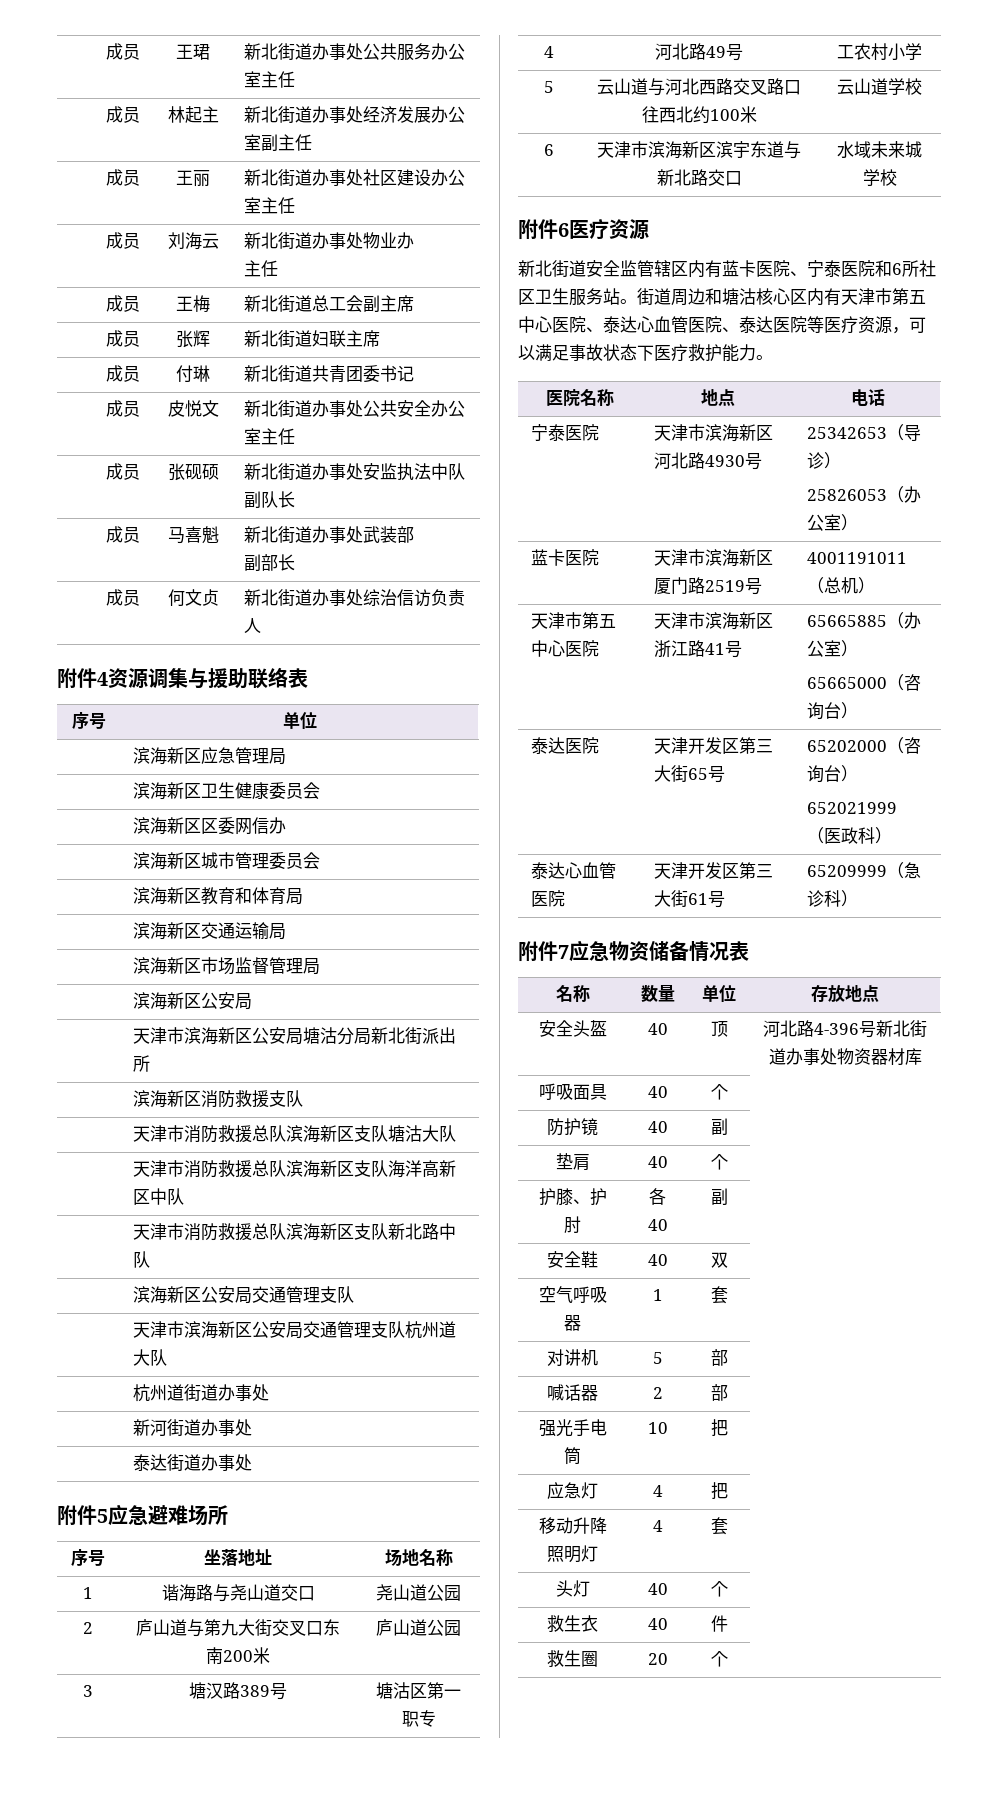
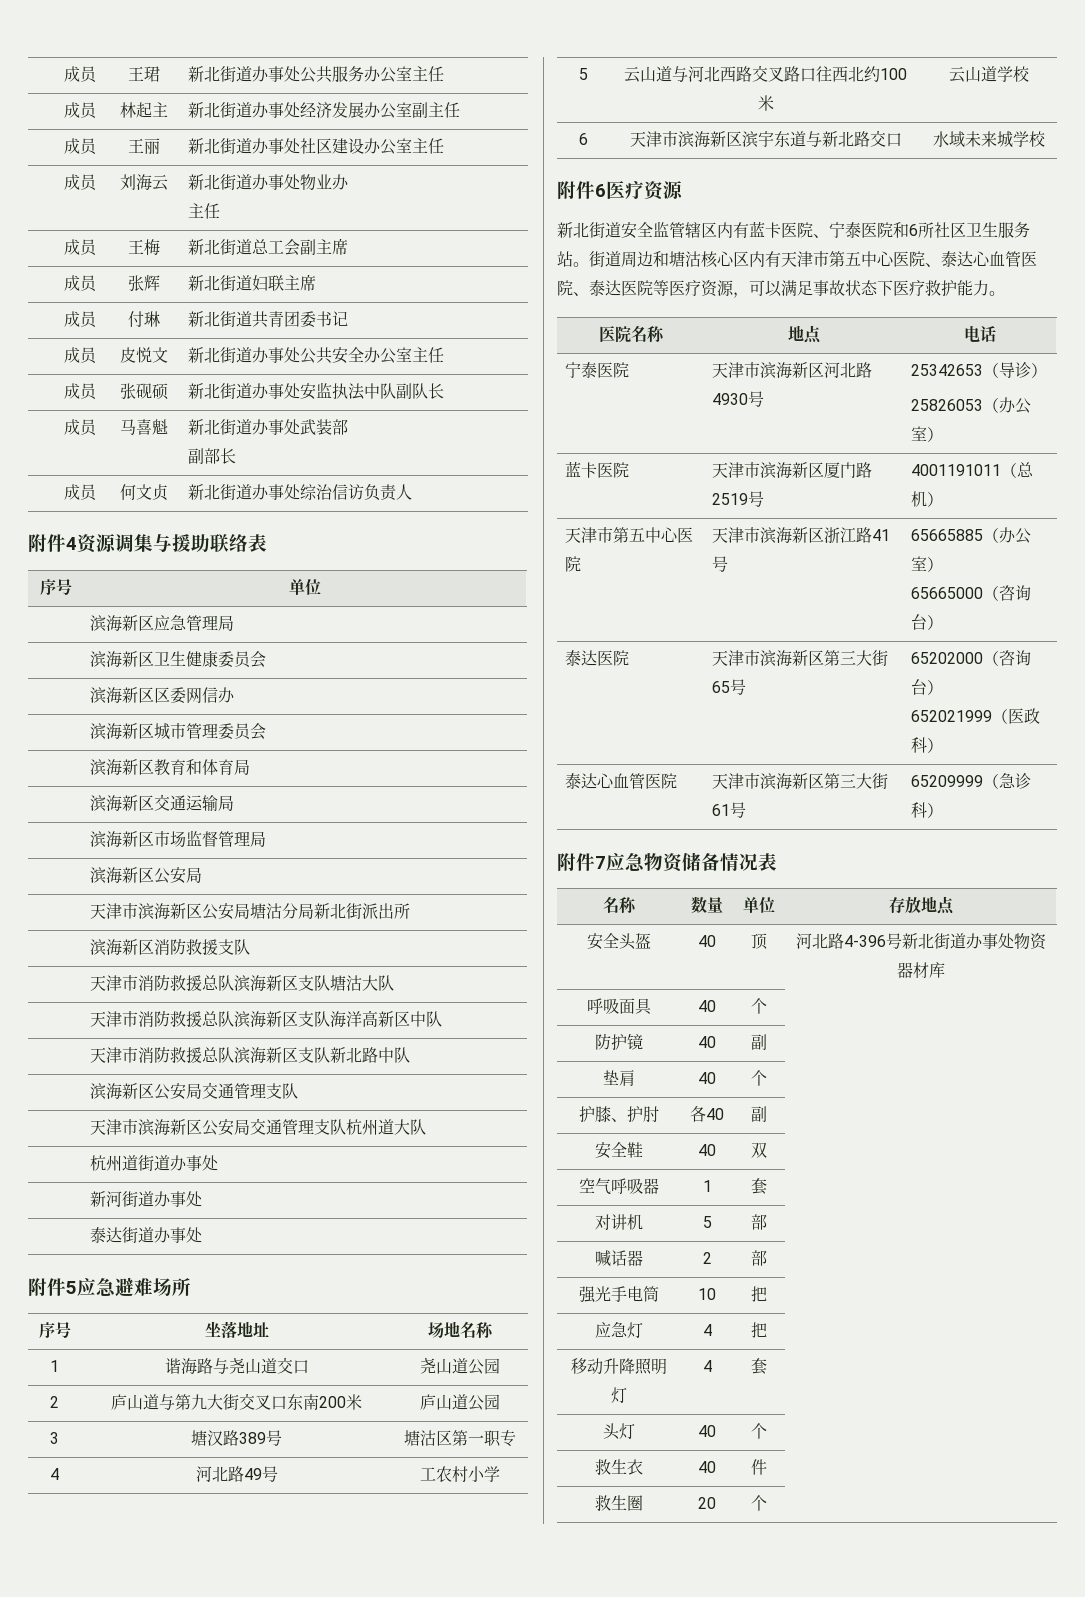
- 泰达医院 | 天津开发区第三大街65号 | 65202000（咨询台）
+ 泰达医院 | 天津市滨海新区第三大街65号 | 65202000（咨询台）
- 泰达心血管医院 | 天津开发区第三大街61号 | 65209999（急诊科）
+ 泰达心血管医院 | 天津市滨海新区第三大街61号 | 65209999（急诊科）

